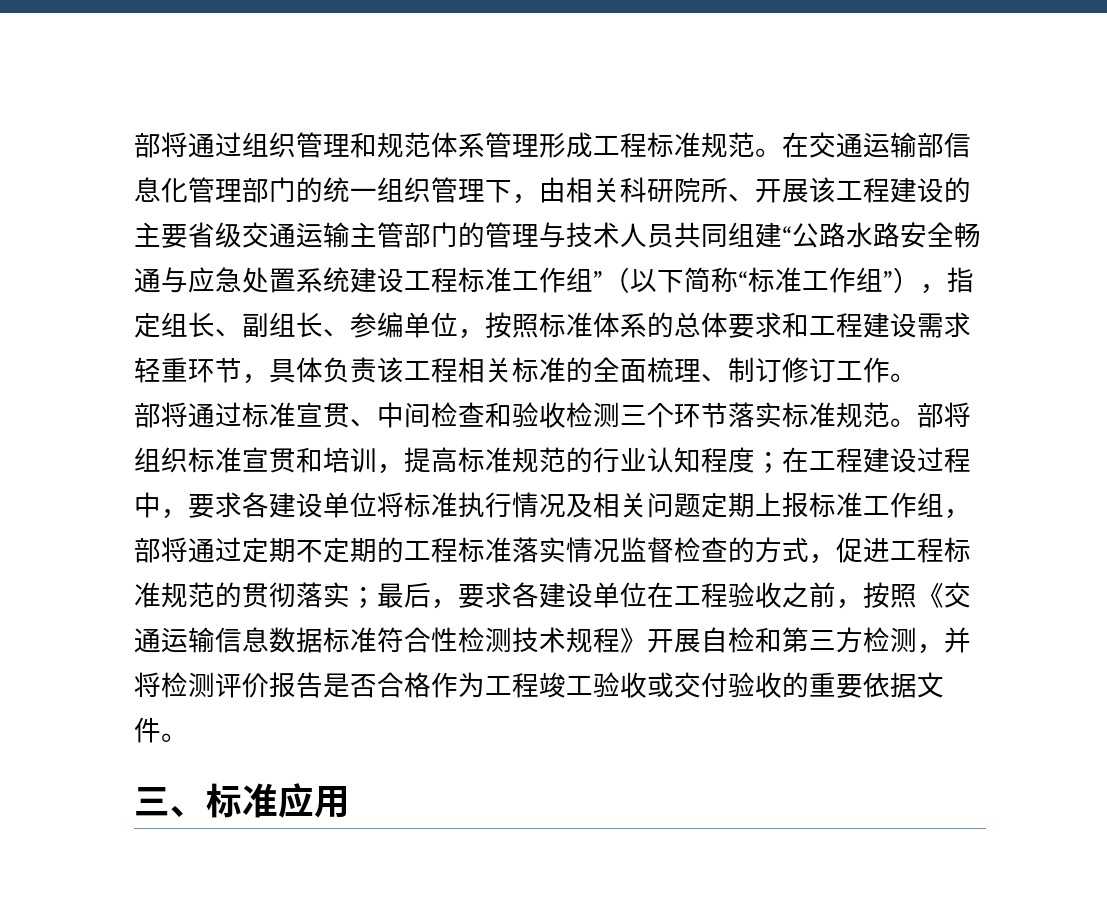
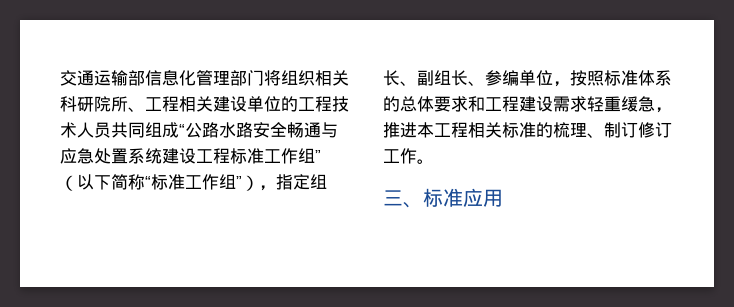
- 部将通过组织管理和规范体系管理形成工程标准规范。在交通运输部信息化管理部门的统一组织管理下，由相关科研院所、开展该工程建设的主要省级交通运输主管部门的管理与技术人员共同组建“公路水路安全畅通与应急处置系统建设工程标准工作组”（以下简称“标准工作组”），指定组长、副组长、参编单位，按照标准体系的总体要求和工程建设需求轻重环节，具体负责该工程相关标准的全面梳理、制订修订工作。
+ 交通运输部信息化管理部门将组织相关科研院所、工程相关建设单位的工程技术人员共同组成“公路水路安全畅通与应急处置系统建设工程标准工作组”（以下简称“标准工作组”），指定组长、副组长、参编单位，按照标准体系的总体要求和工程建设需求轻重缓急，推进本工程相关标准的梳理、制订修订工作。
- 部将通过标准宣贯、中间检查和验收检测三个环节落实标准规范。部将组织标准宣贯和培训，提高标准规范的行业认知程度；在工程建设过程中，要求各建设单位将标准执行情况及相关问题定期上报标准工作组，部将通过定期不定期的工程标准落实情况监督检查的方式，促进工程标准规范的贯彻落实；最后，要求各建设单位在工程验收之前，按照《交通运输信息数据标准符合性检测技术规程》开展自检和第三方检测，并将检测评价报告是否合格作为工程竣工验收或交付验收的重要依据文件。

